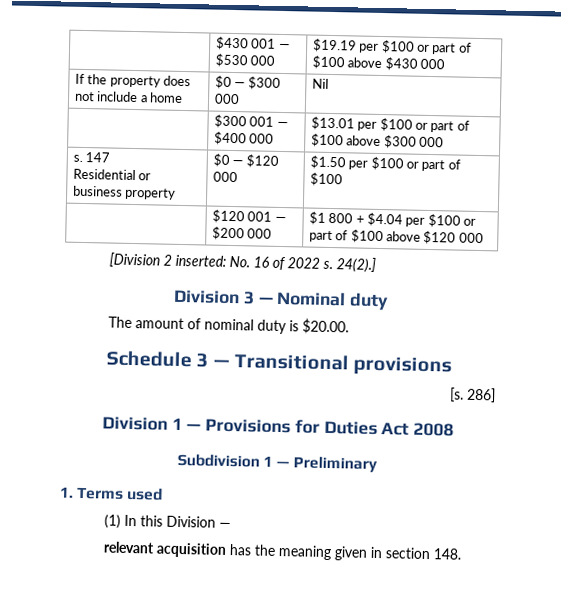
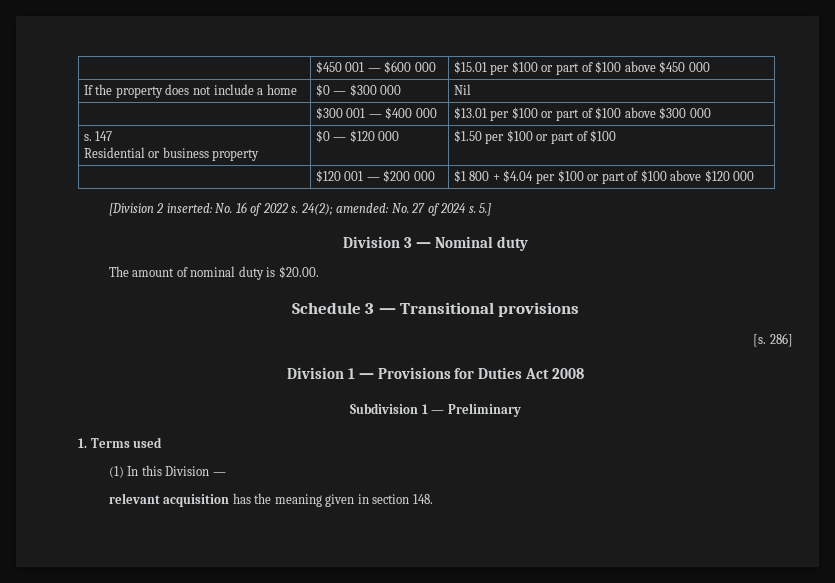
- | $430 001 — $530 000 | $19.19 per $100 or part of $100 above $430 000
+ | $450 001 — $600 000 | $15.01 per $100 or part of $100 above $450 000
- 24(2).]
+ 24(2); amended: No. 27 of 2024 s. 5.]

